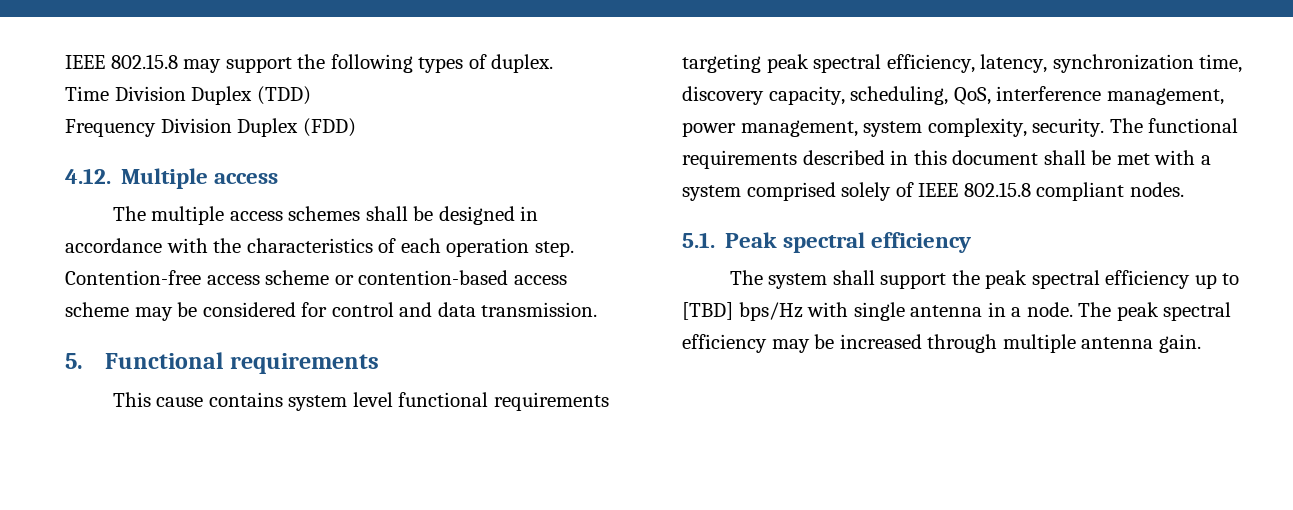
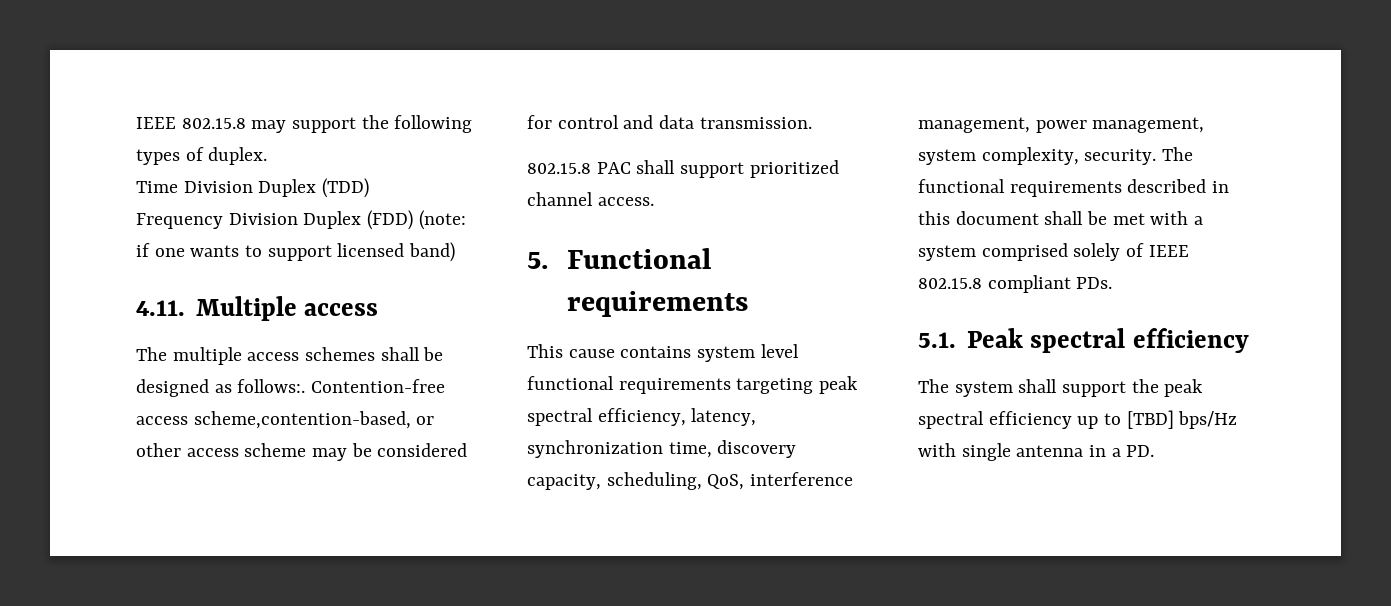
- Frequency Division Duplex (FDD)
- 4.12. Multiple access
+ Frequency Division Duplex (FDD) (note: if one wants to support licensed band)
+ 4.11. Multiple access
- The multiple access schemes shall be designed in accordance with the characteristics of each operation step. Contention-free access scheme or contention-based access scheme may be considered for control and data transmission.
+ The multiple access schemes shall be designed as follows:. Contention-free access scheme,contention-based, or other access scheme may be considered for control and data transmission.
+ 802.15.8 PAC shall support prioritized channel access.
- The functional requirements described in this document shall be met with a system comprised solely of IEEE 802.15.8 compliant nodes.
+ The functional requirements described in this document shall be met with a system comprised solely of IEEE 802.15.8 compliant PDs.
- The system shall support the peak spectral efficiency up to [TBD] bps/Hz with single antenna in a node. The peak spectral efficiency may be increased through multiple antenna gain.
+ The system shall support the peak spectral efficiency up to [TBD] bps/Hz with single antenna in a PD.

